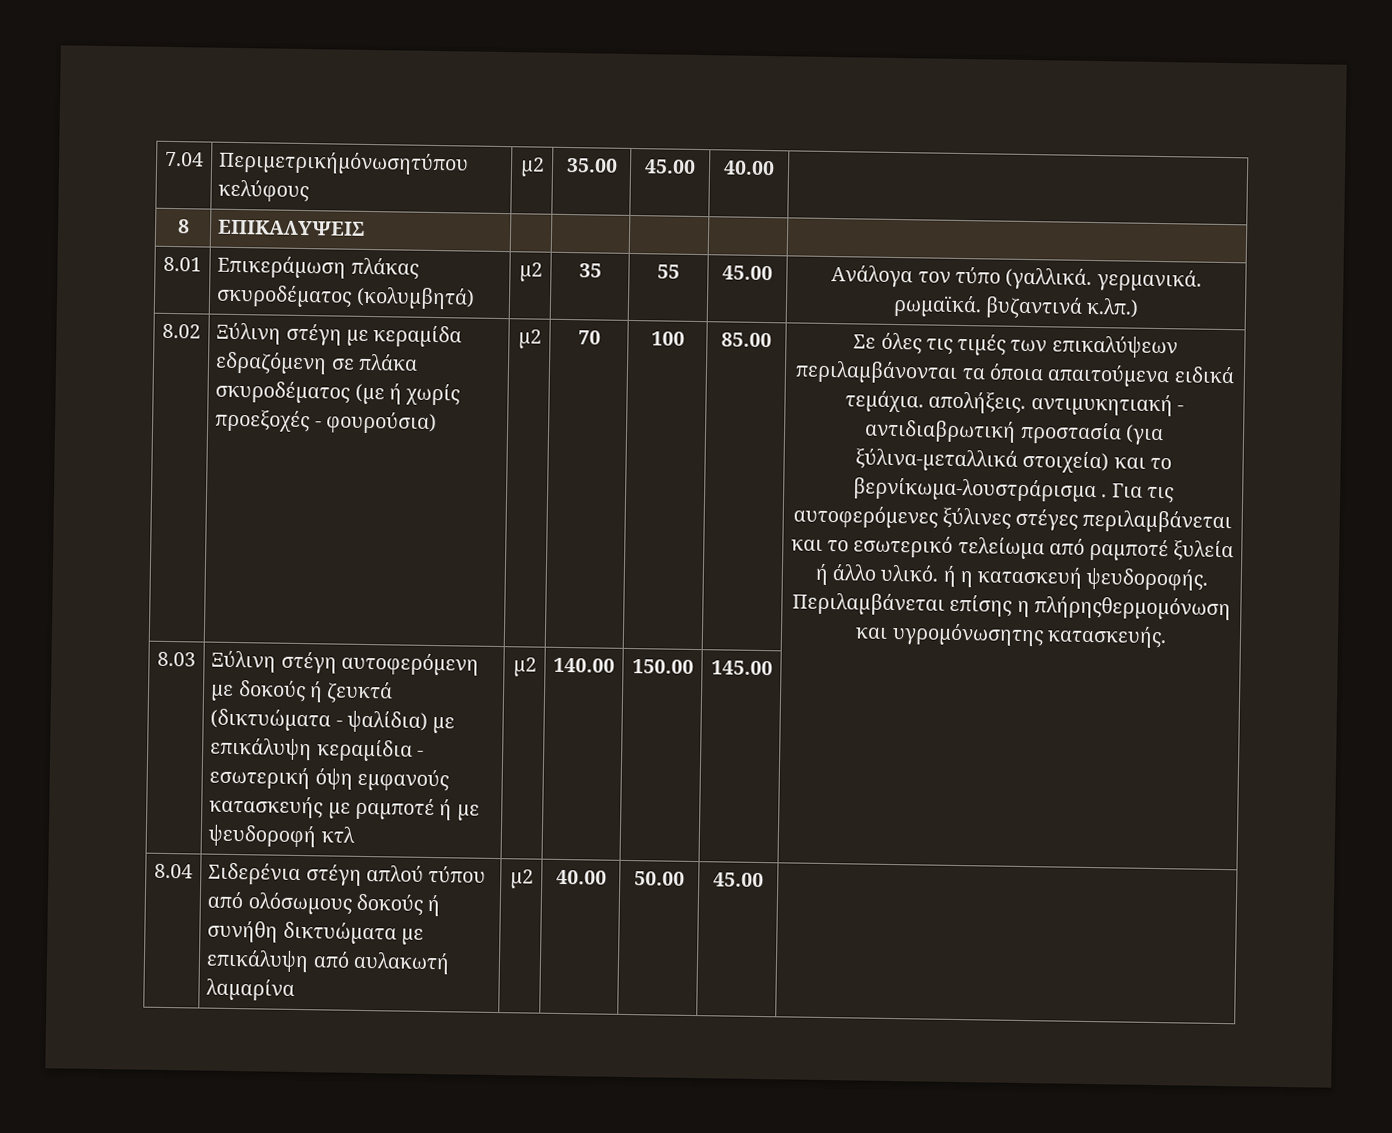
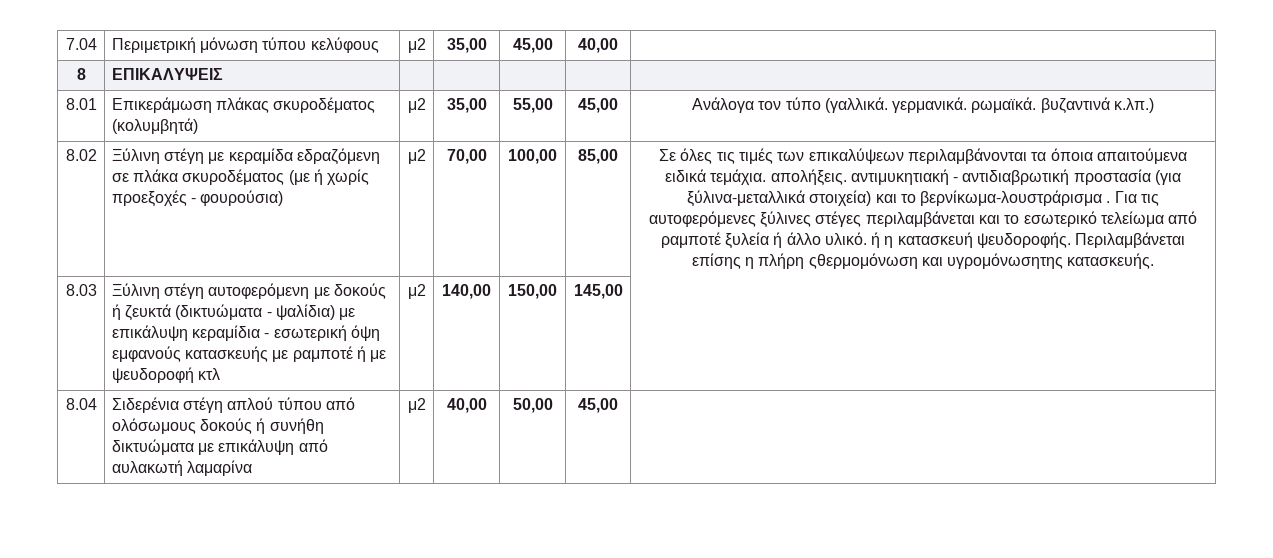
- 7.04 | Περιμετρικήμόνωσητύπου κελύφους | μ2 | 35.00 | 45.00 | 40.00 |
+ 7.04 | Περιμετρική μόνωση τύπου κελύφους | μ2 | 35,00 | 45,00 | 40,00 |
- 8.01 | Επικεράμωση πλάκας σκυροδέματος (κολυμβητά) | μ2 | 35 | 55 | 45.00 | Ανάλογα τον τύπο (γαλλικά. γερμανικά. ρωμαϊκά. βυζαντινά κ.λπ.)
+ 8.01 | Επικεράμωση πλάκας σκυροδέματος (κολυμβητά) | μ2 | 35,00 | 55,00 | 45,00 | Ανάλογα τον τύπο (γαλλικά. γερμανικά. ρωμαϊκά. βυζαντινά κ.λπ.)
- 70 | 100 | 85.00
+ 70,00 | 100,00 | 85,00
- Περιλαμβάνεται επίσης η πλήρηςθερμομόνωση και υγρομόνωσητης κατασκευής.
+ Περιλαμβάνεται επίσης η πλήρη ςθερμομόνωση και υγρομόνωσητης κατασκευής.
- 8.03 | Ξύλινη στέγη αυτοφερόμενη με δοκούς ή ζευκτά (δικτυώματα - ψαλίδια) με επικάλυψη κεραμίδια - εσωτερική όψη εμφανούς κατασκευής με ραμποτέ ή με ψευδοροφή κτλ | μ2 | 140.00 | 150.00 | 145.00 |
+ 8.03 | Ξύλινη στέγη αυτοφερόμενη με δοκούς ή ζευκτά (δικτυώματα - ψαλίδια) με επικάλυψη κεραμίδια - εσωτερική όψη εμφανούς κατασκευής με ραμποτέ ή με ψευδοροφή κτλ | μ2 | 140,00 | 150,00 | 145,00 |
- 8.04 | Σιδερένια στέγη απλού τύπου από ολόσωμους δοκούς ή συνήθη δικτυώματα με επικάλυψη από αυλακωτή λαμαρίνα | μ2 | 40.00 | 50.00 | 45.00 |
+ 8.04 | Σιδερένια στέγη απλού τύπου από ολόσωμους δοκούς ή συνήθη δικτυώματα με επικάλυψη από αυλακωτή λαμαρίνα | μ2 | 40,00 | 50,00 | 45,00 |

